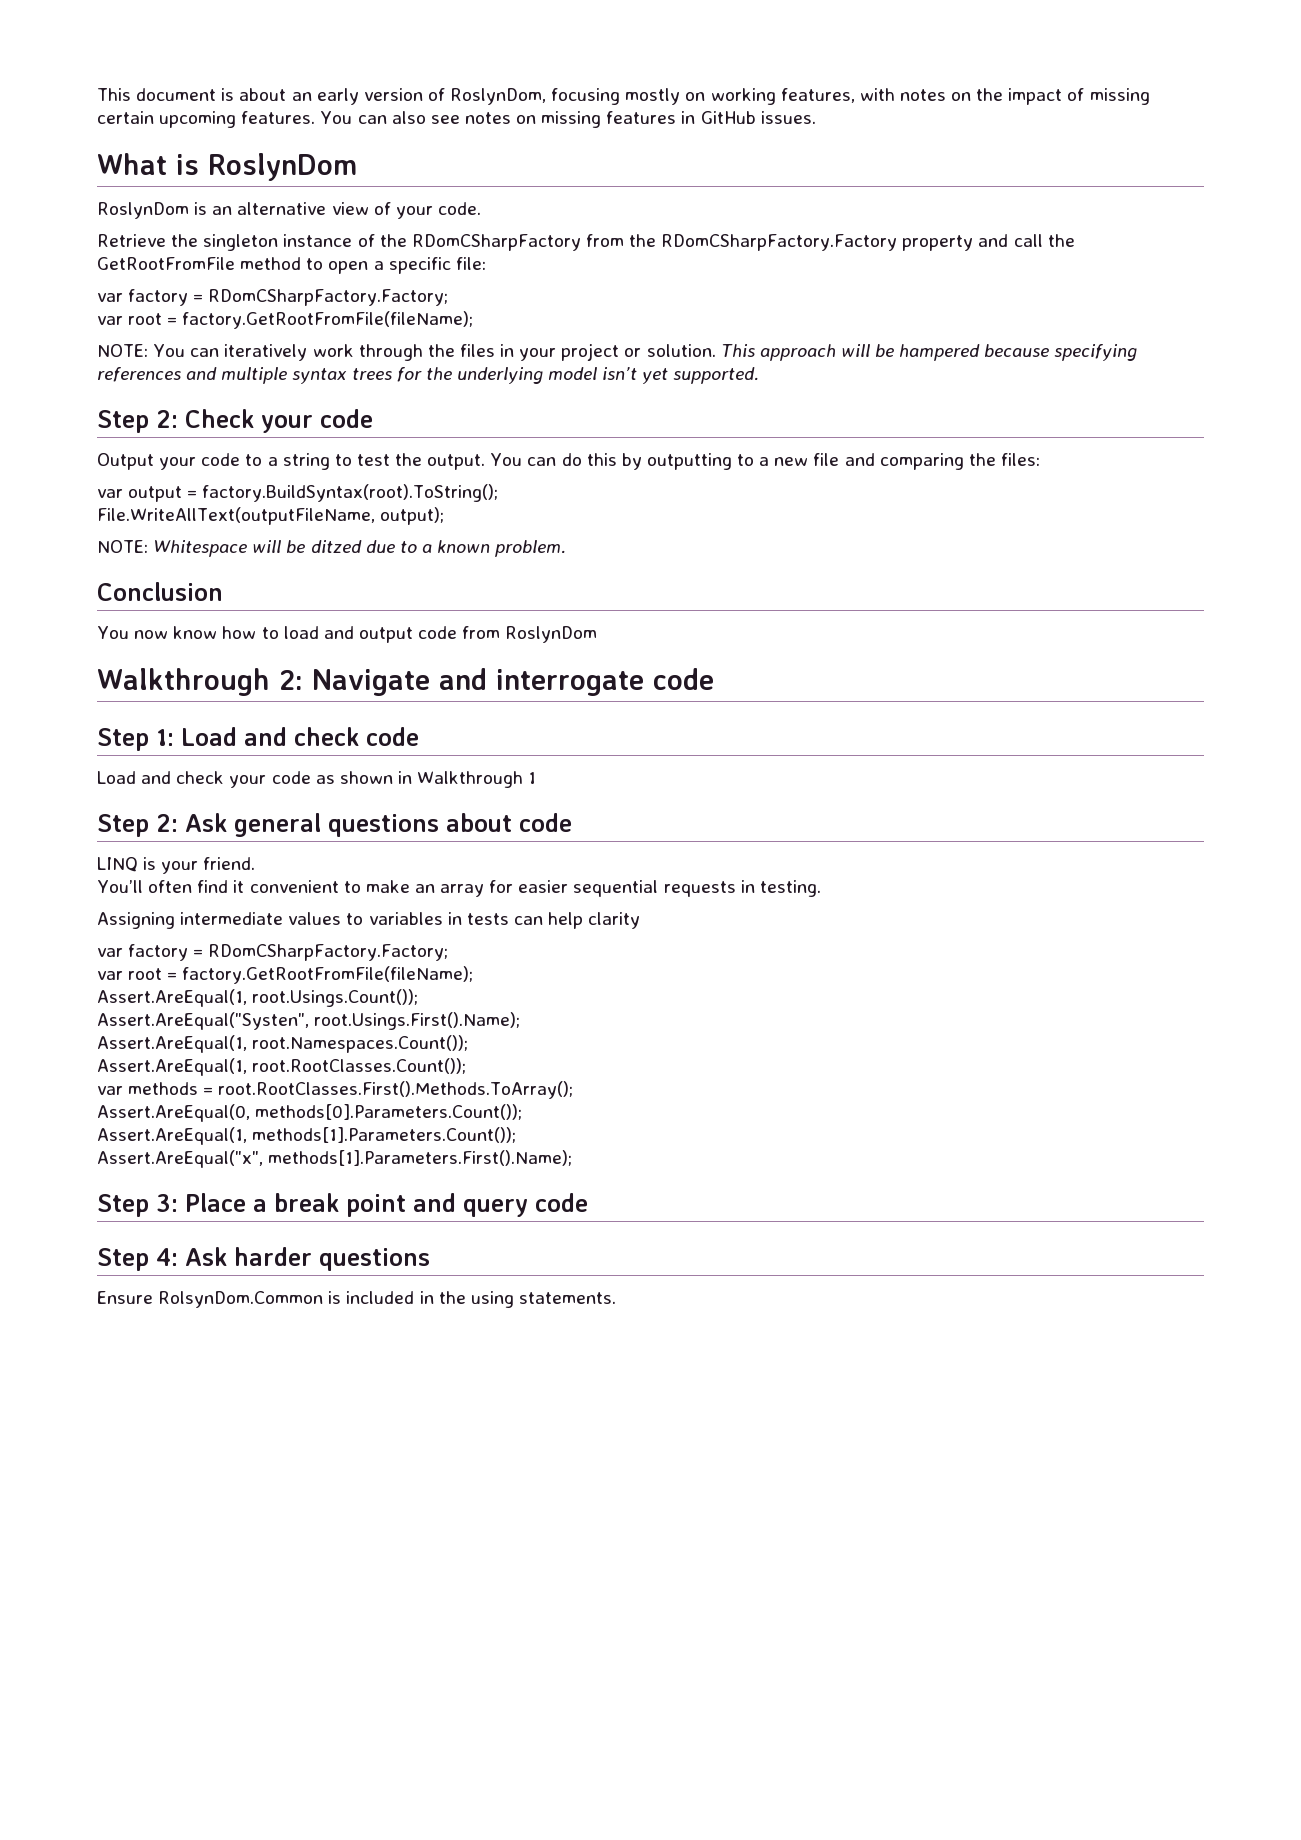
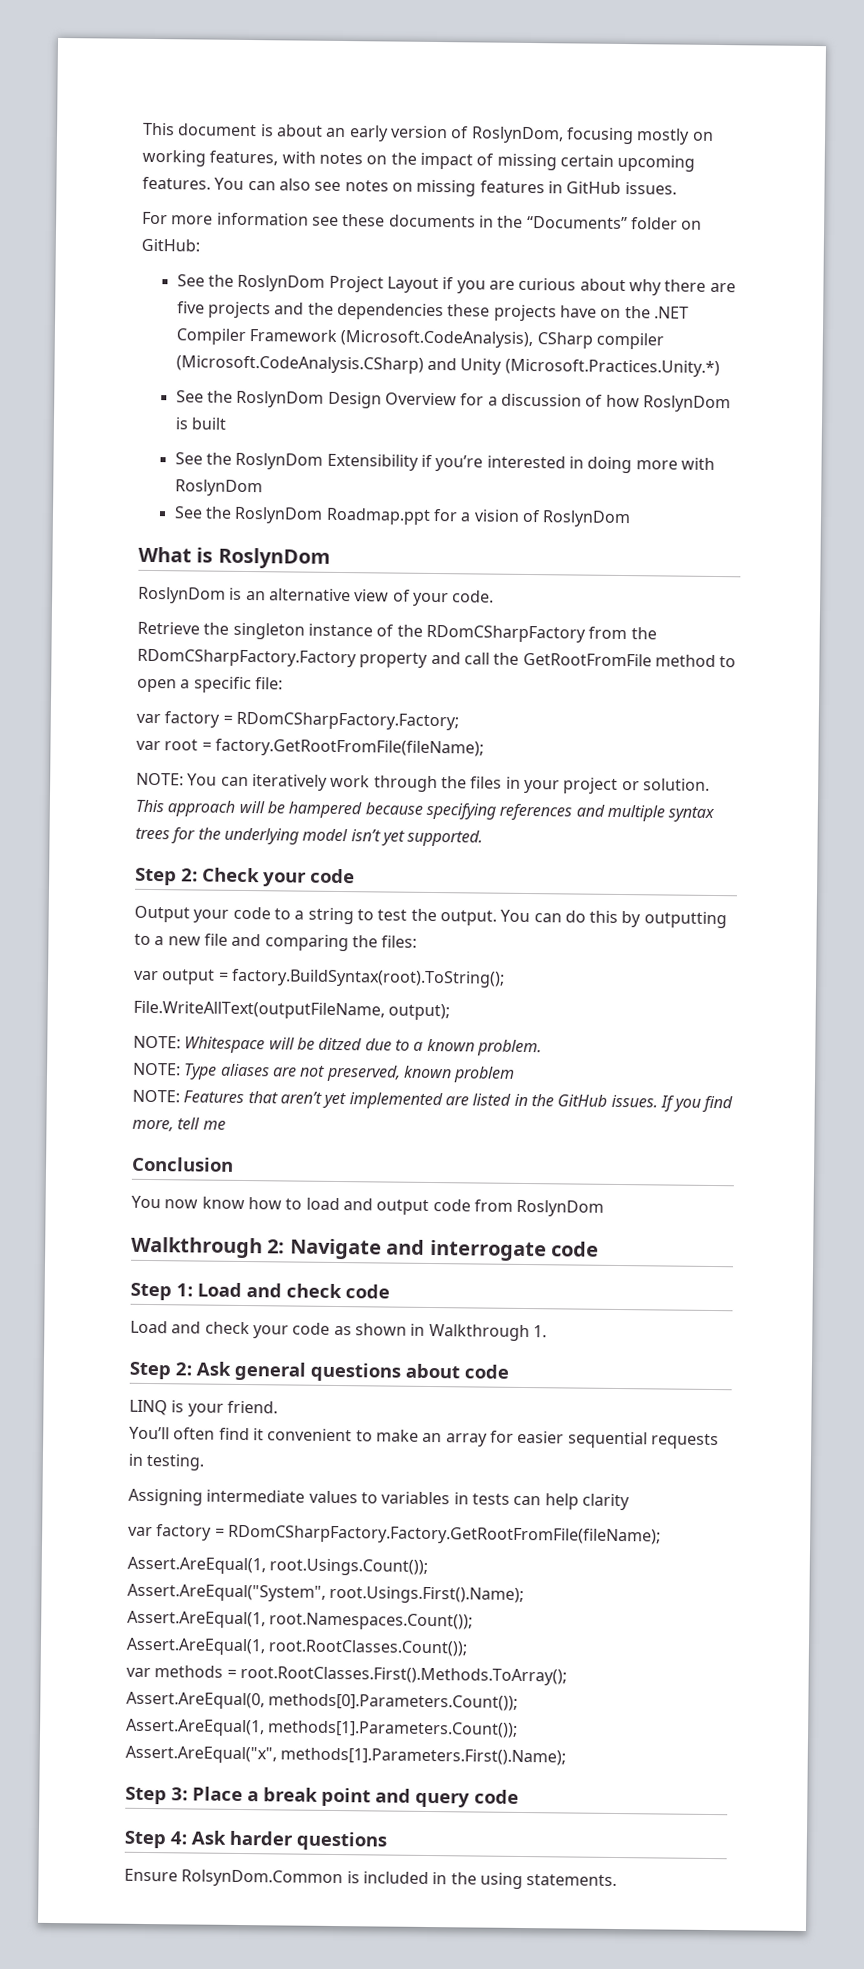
+ For more information see these documents in the “Documents” folder on GitHub:
+ See the RoslynDom Project Layout if you are curious about why there are five projects and the dependencies these projects have on the .NET Compiler Framework (Microsoft.CodeAnalysis), CSharp compiler (Microsoft.CodeAnalysis.CSharp) and Unity (Microsoft.Practices.Unity.*)
+ See the RoslynDom Design Overview for a discussion of how RoslynDom is built
+ See the RoslynDom Extensibility if you’re interested in doing more with RoslynDom
+ See the RoslynDom Roadmap.ppt for a vision of RoslynDom
+ NOTE: Type aliases are not preserved, known problem
+ NOTE: Features that aren’t yet implemented are listed in the GitHub issues. If you find more, tell me
- Load and check your code as shown in Walkthrough 1
+ Load and check your code as shown in Walkthrough 1.
  Assigning intermediate values to variables in tests can help clarity
- var factory = RDomCSharpFactory.Factory;
- var root = factory.GetRootFromFile(fileName);
+ var factory = RDomCSharpFactory.Factory.GetRootFromFile(fileName);
- Assert.AreEqual("Systen", root.Usings.First().Name);
+ Assert.AreEqual("System", root.Usings.First().Name);

